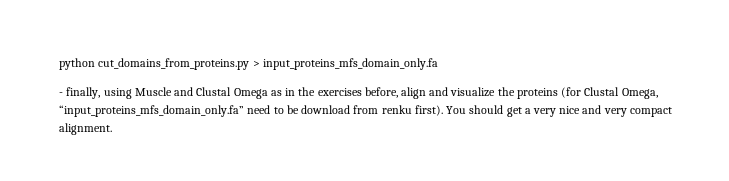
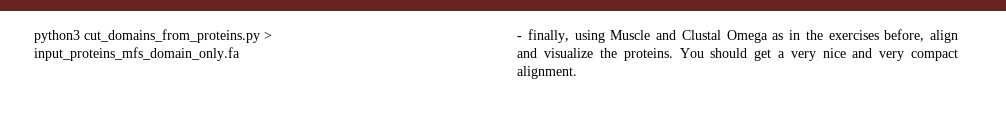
- python cut_domains_from_proteins.py > input_proteins_mfs_domain_only.fa
+ python3 cut_domains_from_proteins.py > input_proteins_mfs_domain_only.fa
- - finally, using Muscle and Clustal Omega as in the exercises before, align and visualize the proteins (for Clustal Omega, “input_proteins_mfs_domain_only.fa” need to be download from renku first).
+ - finally, using Muscle and Clustal Omega as in the exercises before, align and visualize the proteins.

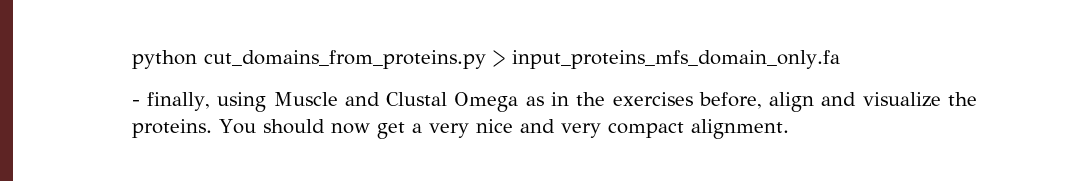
- python3 cut_domains_from_proteins.py > input_proteins_mfs_domain_only.fa
+ python cut_domains_from_proteins.py > input_proteins_mfs_domain_only.fa
- You should get a very nice and very compact alignment.
+ You should now get a very nice and very compact alignment.

